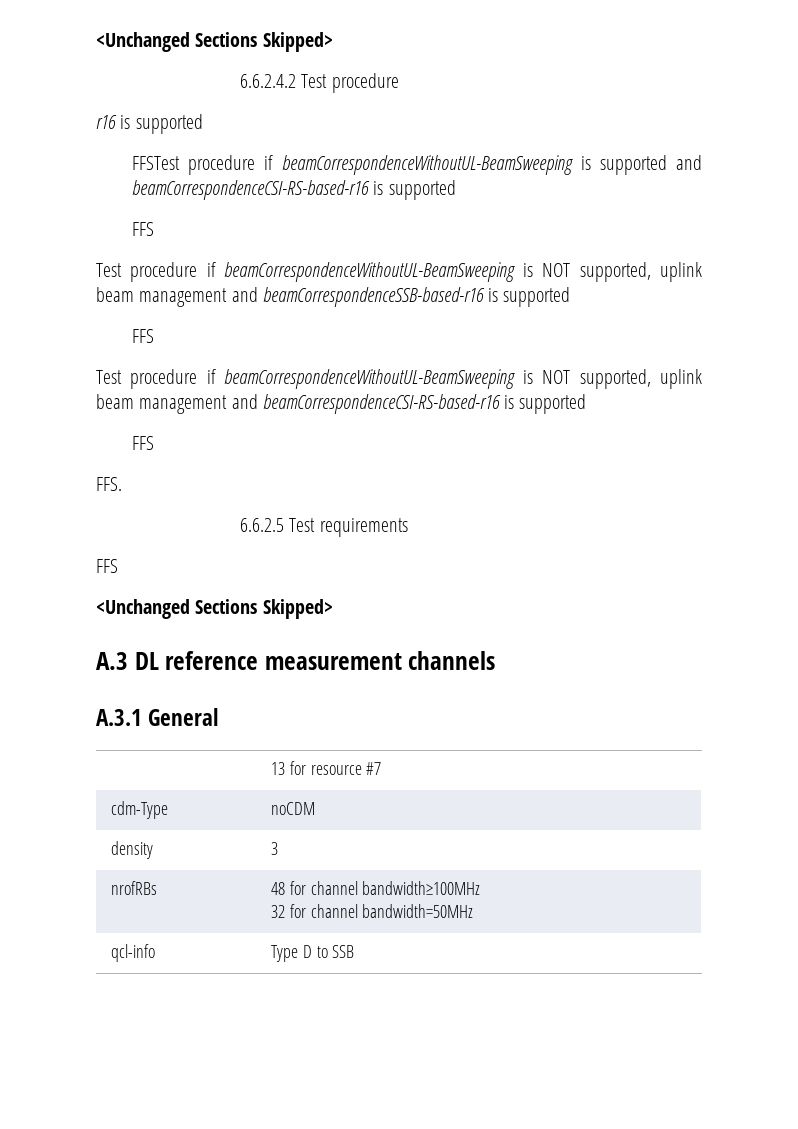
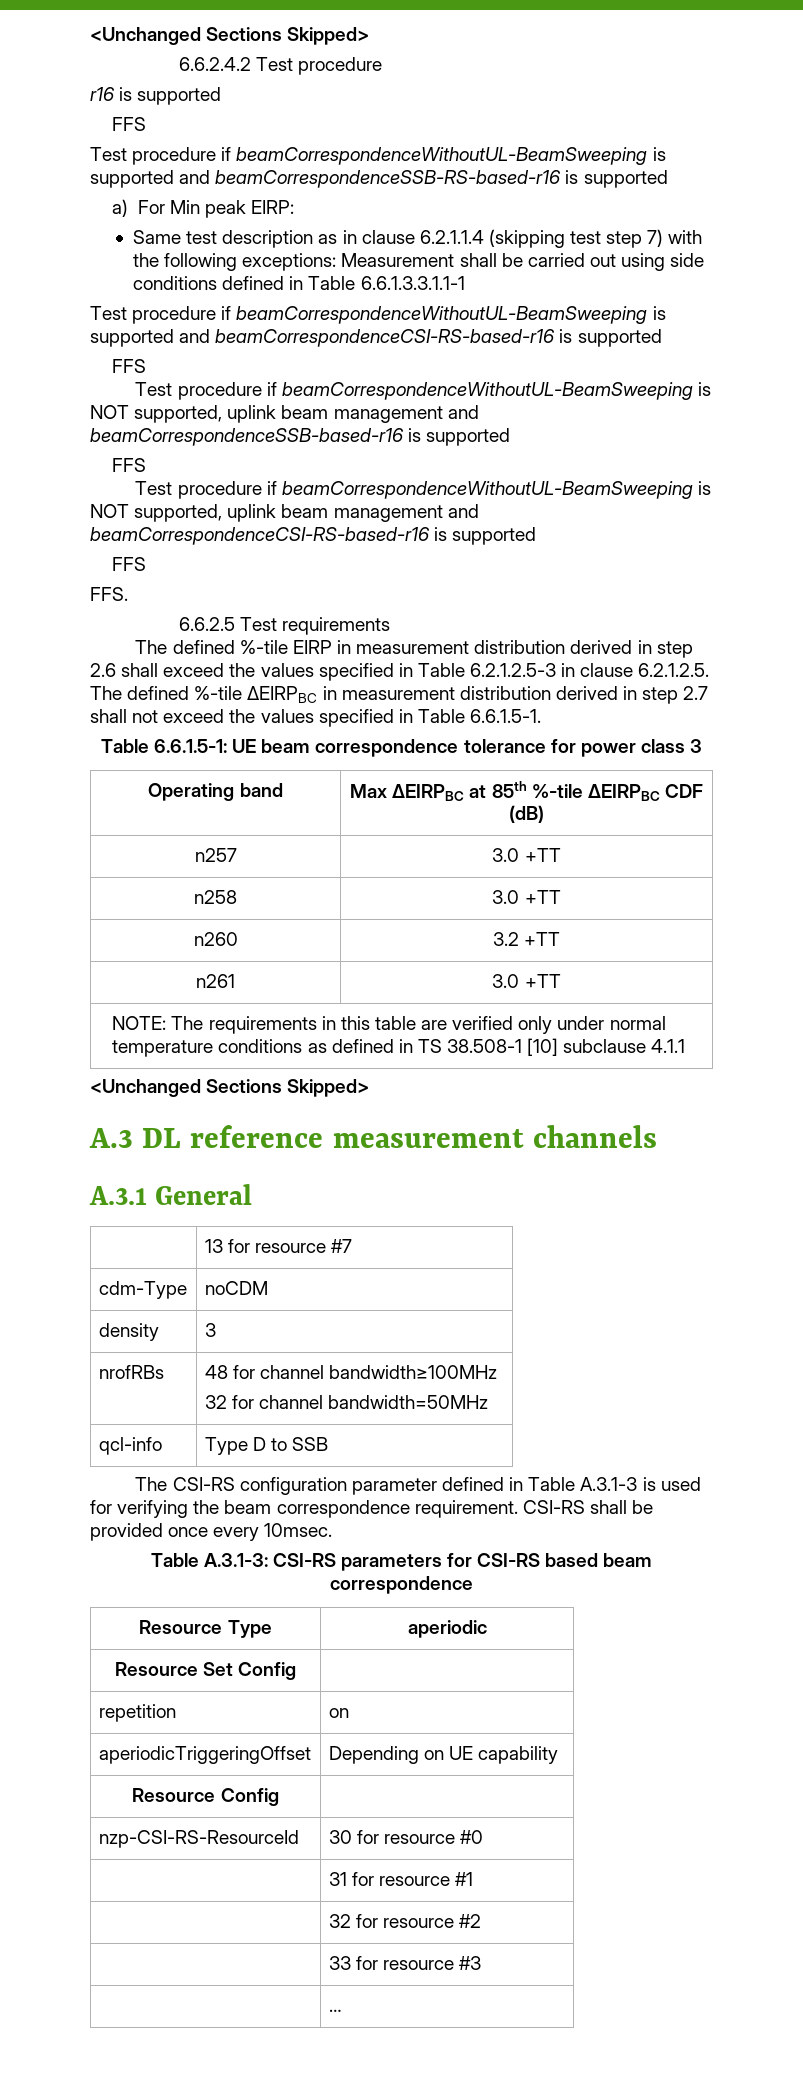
  r16 is supported
- FFSTest procedure if beamCorrespondenceWithoutUL-BeamSweeping is supported and beamCorrespondenceCSI-RS-based-r16 is supported
+ FFS
+ Test procedure if beamCorrespondenceWithoutUL-BeamSweeping is supported and beamCorrespondenceSSB-RS-based-r16 is supported
+ a) For Min peak EIRP:
+ Same test description as in clause 6.2.1.1.4 (skipping test step 7) with the following exceptions: Measurement shall be carried out using side conditions defined in Table 6.6.1.3.3.1.1-1
+ Test procedure if beamCorrespondenceWithoutUL-BeamSweeping is supported and beamCorrespondenceCSI-RS-based-r16 is supported
  6.6.2.5 Test requirements
- FFS
+ The defined %-tile EIRP in measurement distribution derived in step 2.6 shall exceed the values specified in Table 6.2.1.2.5-3 in clause 6.2.1.2.5. The defined %-tile ΔEIRPBC in measurement distribution derived in step 2.7 shall not exceed the values specified in Table 6.6.1.5-1.
+ Table 6.6.1.5-1: UE beam correspondence tolerance for power class 3
+ Operating band | Max ∆EIRPBC at 85th %-tile ∆EIRPBC CDF (dB)
+ n257 | 3.0 +TT
+ n258 | 3.0 +TT
+ n260 | 3.2 +TT
+ n261 | 3.0 +TT
+ NOTE: The requirements in this table are verified only under normal temperature conditions as defined in TS 38.508-1 [10] subclause 4.1.1
+ The CSI-RS configuration parameter defined in Table A.3.1-3 is used for verifying the beam correspondence requirement. CSI-RS shall be provided once every 10msec.
+ Table A.3.1-3: CSI-RS parameters for CSI-RS based beam correspondence
+ Resource Type | aperiodic
+ Resource Set Config |
+ repetition | on
+ aperiodicTriggeringOffset | Depending on UE capability
+ Resource Config |
+ nzp-CSI-RS-ResourceId | 30 for resource #0
+ | 31 for resource #1
+ | 32 for resource #2
+ | 33 for resource #3
+ | …

